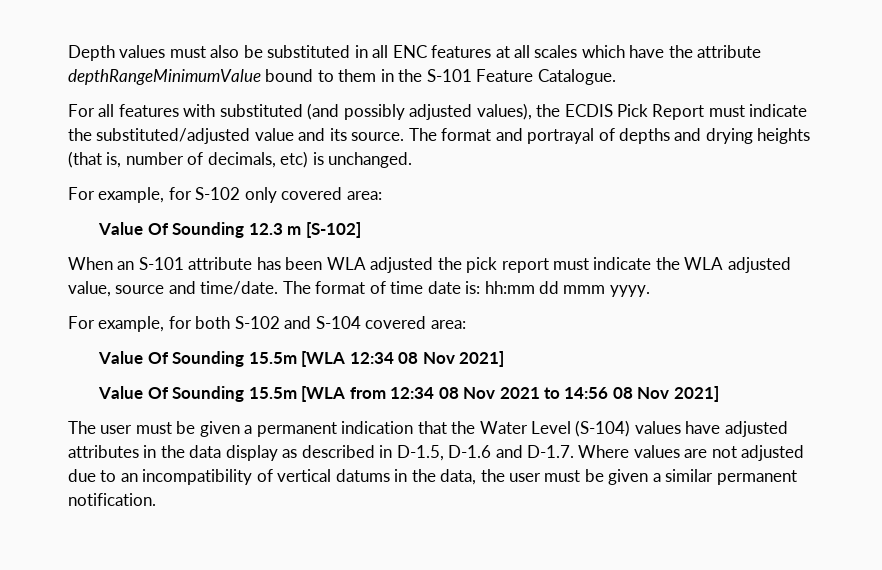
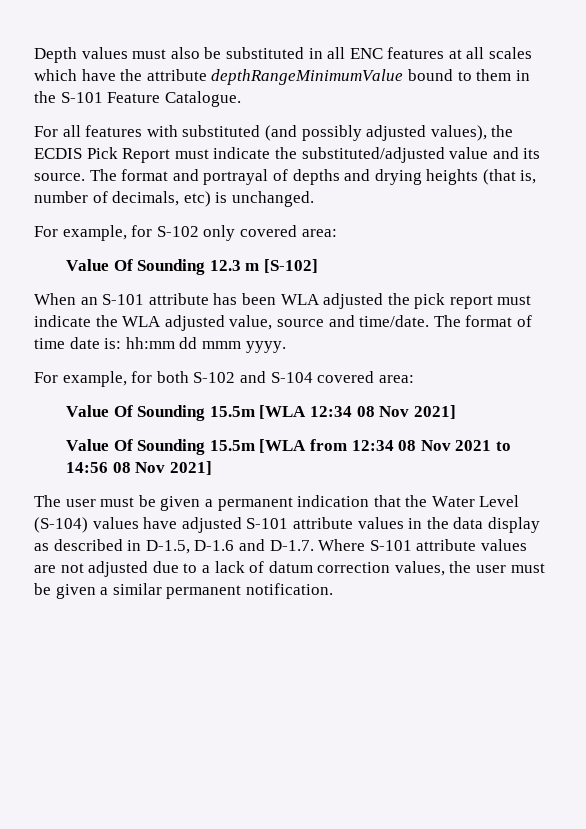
- The user must be given a permanent indication that the Water Level (S-104) values have adjusted attributes in the data display as described in D-1.5, D-1.6 and D-1.7. Where values are not adjusted due to an incompatibility of vertical datums in the data, the user must be given a similar permanent notification.
+ The user must be given a permanent indication that the Water Level (S-104) values have adjusted S-101 attribute values in the data display as described in D-1.5, D-1.6 and D-1.7. Where S-101 attribute values are not adjusted due to a lack of datum correction values, the user must be given a similar permanent notification.

